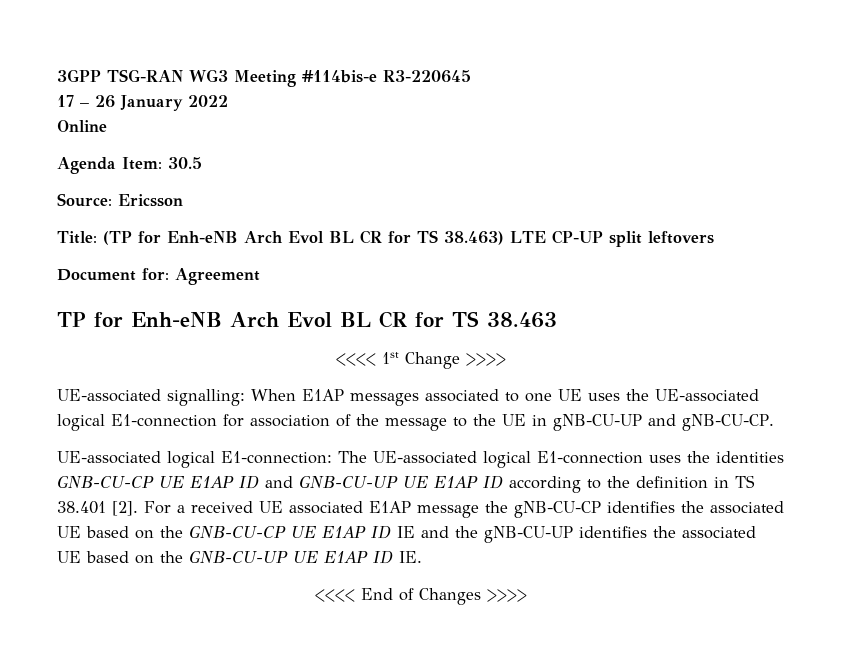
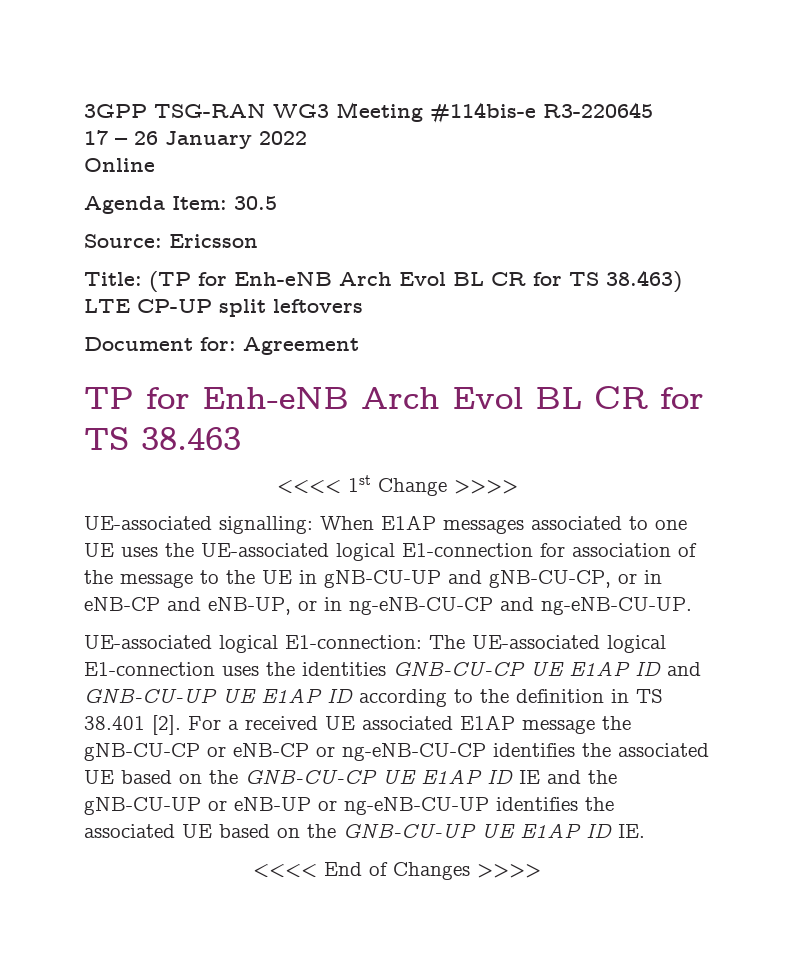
- UE-associated signalling: When E1AP messages associated to one UE uses the UE-associated logical E1-connection for association of the message to the UE in gNB-CU-UP and gNB-CU-CP.
+ UE-associated signalling: When E1AP messages associated to one UE uses the UE-associated logical E1-connection for association of the message to the UE in gNB-CU-UP and gNB-CU-CP, or in eNB-CP and eNB-UP, or in ng-eNB-CU-CP and ng-eNB-CU-UP.
- For a received UE associated E1AP message the gNB-CU-CP identifies the associated UE based on the GNB-CU-CP UE E1AP ID IE and the gNB-CU-UP identifies the associated UE based on the GNB-CU-UP UE E1AP ID IE.
+ For a received UE associated E1AP message the gNB-CU-CP or eNB-CP or ng-eNB-CU-CP identifies the associated UE based on the GNB-CU-CP UE E1AP ID IE and the gNB-CU-UP or eNB-UP or ng-eNB-CU-UP identifies the associated UE based on the GNB-CU-UP UE E1AP ID IE.

